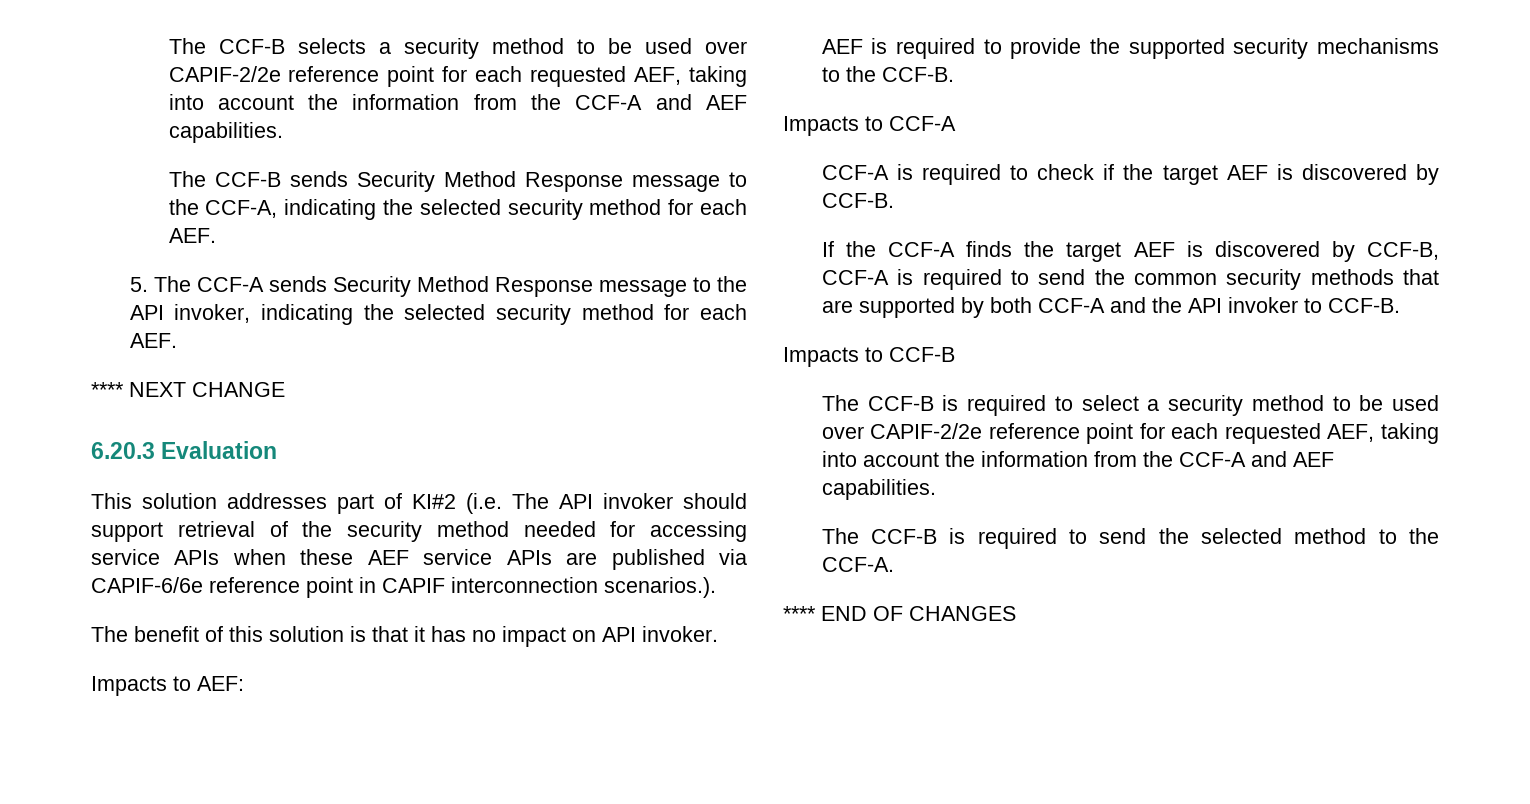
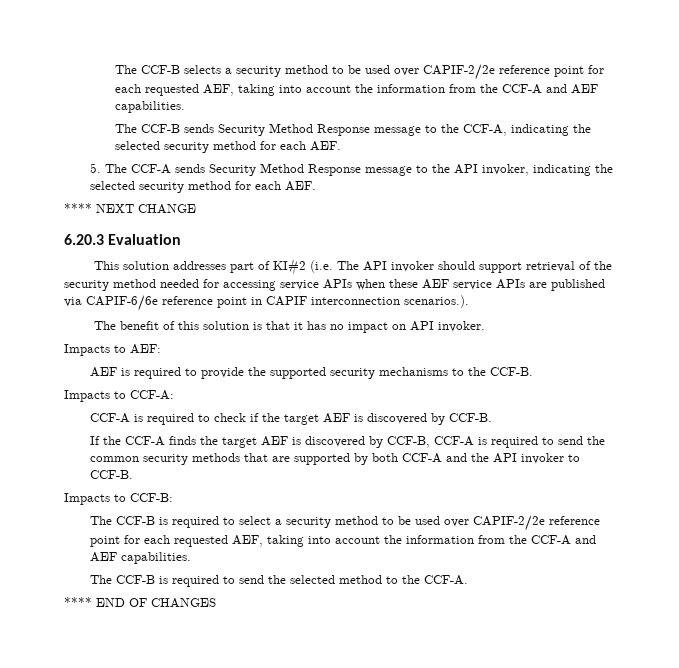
- Impacts to CCF-A
+ Impacts to CCF-A:
- Impacts to CCF-B
+ Impacts to CCF-B:

